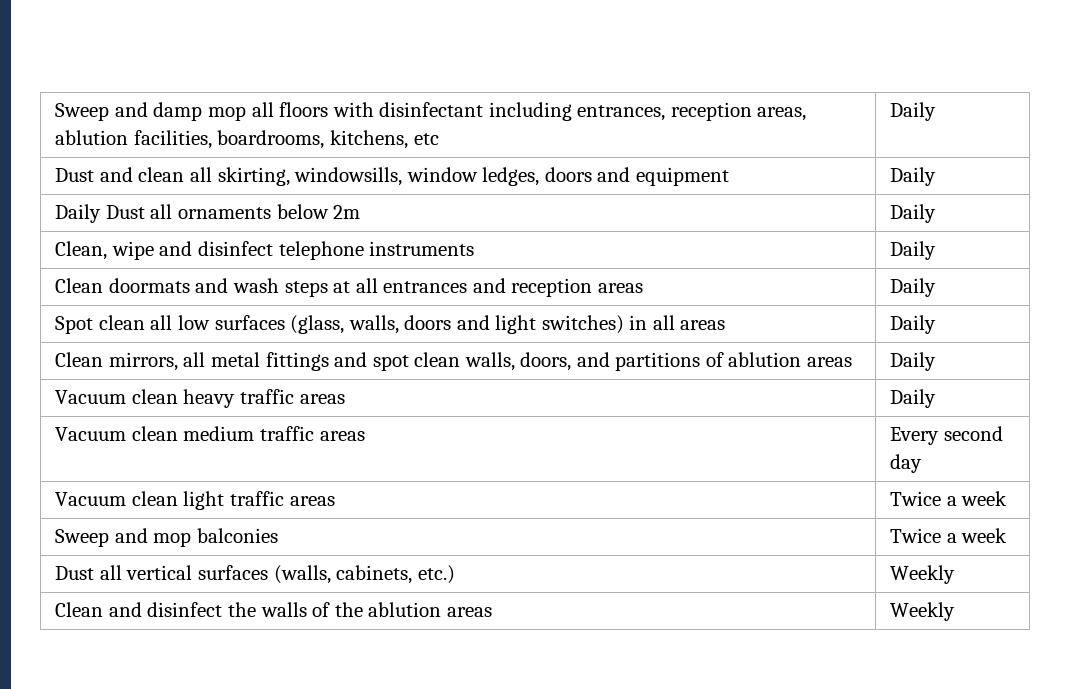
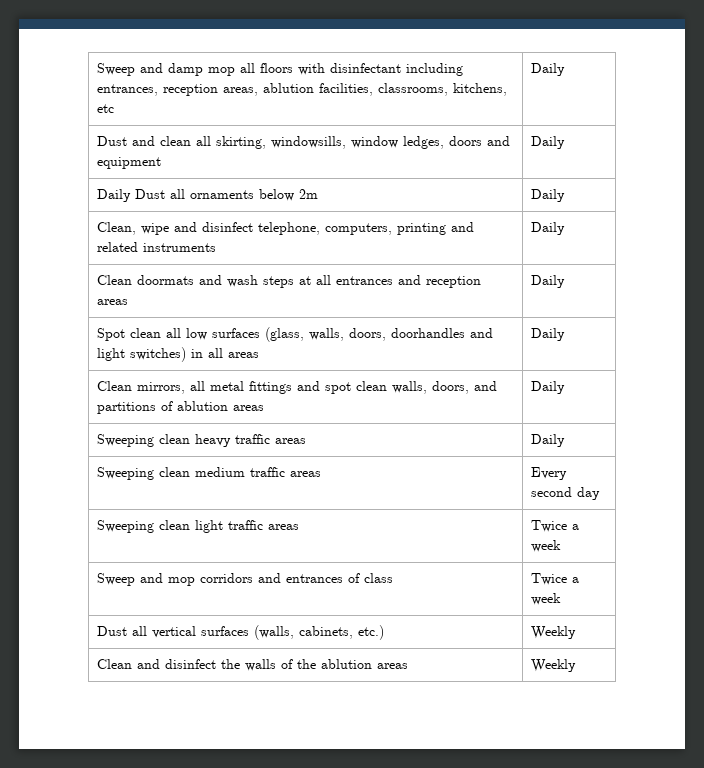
- Sweep and damp mop all floors with disinfectant including entrances, reception areas, ablution facilities, boardrooms, kitchens, etc | Daily
+ Sweep and damp mop all floors with disinfectant including entrances, reception areas, ablution facilities, classrooms, kitchens, etc | Daily
- Clean, wipe and disinfect telephone instruments | Daily
+ Clean, wipe and disinfect telephone, computers, printing and related instruments | Daily
- Spot clean all low surfaces (glass, walls, doors and light switches) in all areas | Daily
+ Spot clean all low surfaces (glass, walls, doors, doorhandles and light switches) in all areas | Daily
- Vacuum clean heavy traffic areas | Daily
+ Sweeping clean heavy traffic areas | Daily
- Vacuum clean medium traffic areas | Every second day
+ Sweeping clean medium traffic areas | Every second day
- Vacuum clean light traffic areas | Twice a week
+ Sweeping clean light traffic areas | Twice a week
- Sweep and mop balconies | Twice a week
+ Sweep and mop corridors and entrances of class | Twice a week

